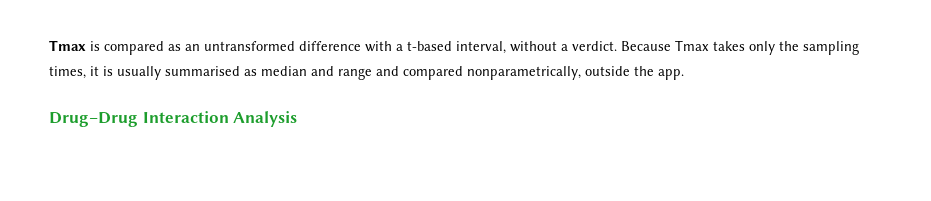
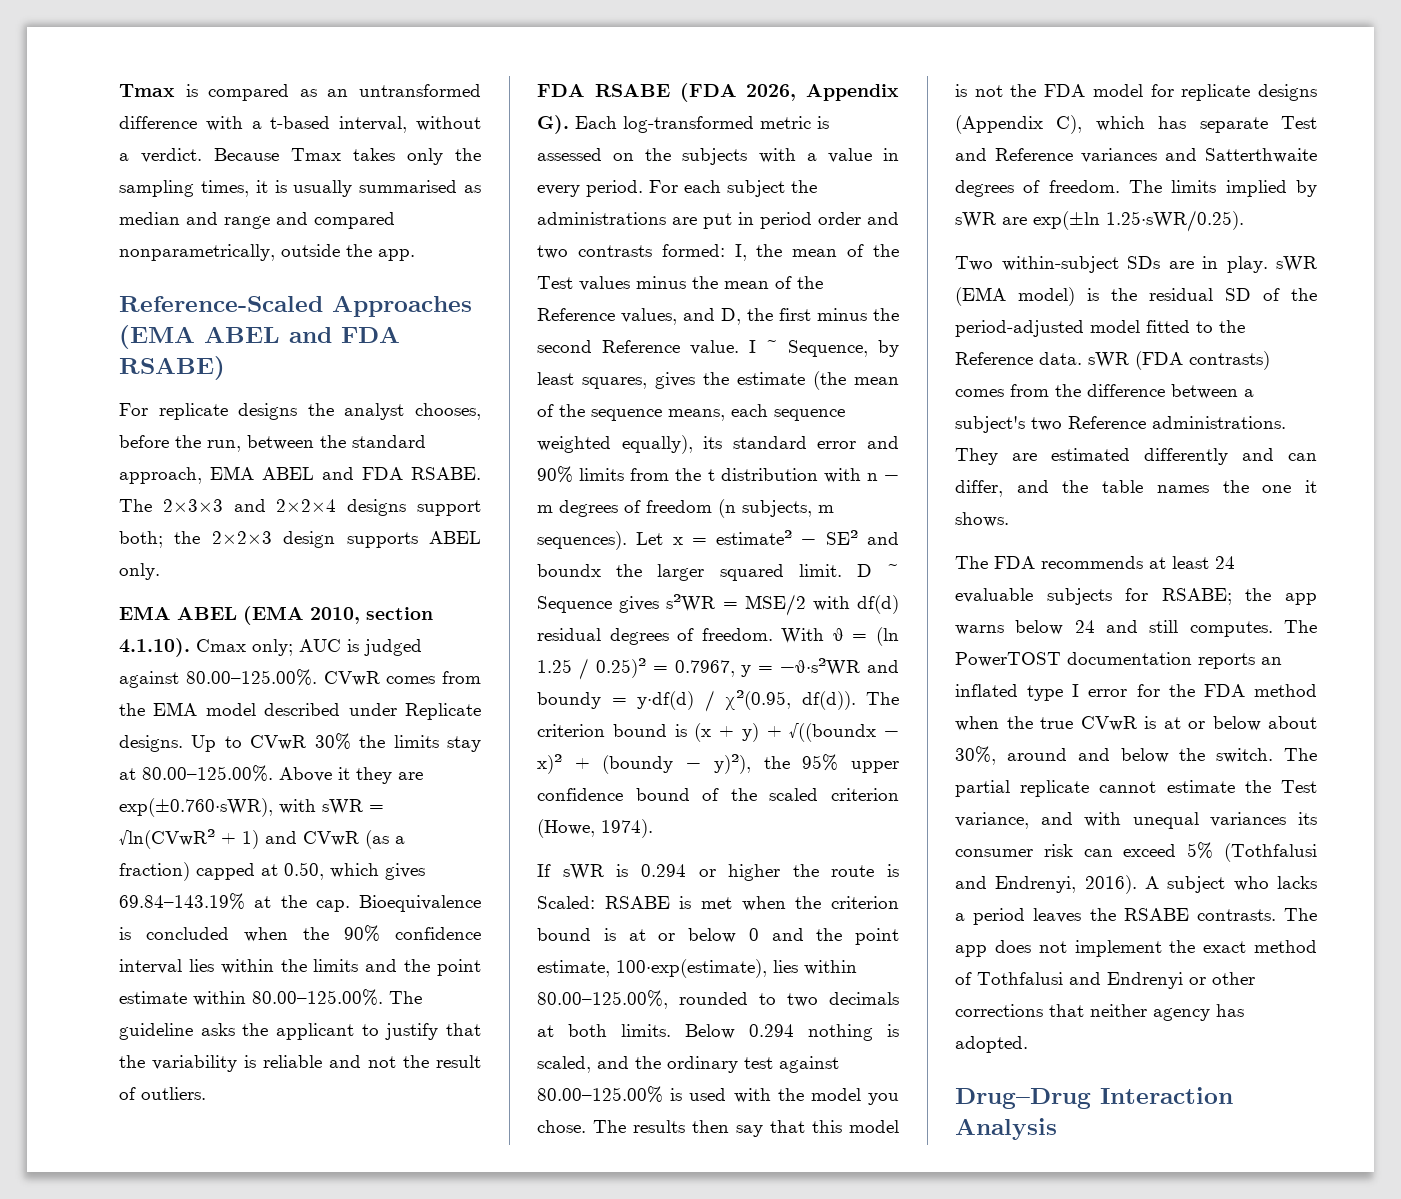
+ Reference-Scaled Approaches (EMA ABEL and FDA RSABE)
+ For replicate designs the analyst chooses, before the run, between the standard approach, EMA ABEL and FDA RSABE. The 2×3×3 and 2×2×4 designs support both; the 2×2×3 design supports ABEL only.
+ EMA ABEL (EMA 2010, section 4.1.10). Cmax only; AUC is judged against 80.00–125.00%. CVwR comes from the EMA model described under Replicate designs. Up to CVwR 30% the limits stay at 80.00–125.00%. Above it they are exp(±0.760·sWR), with sWR = √ln(CVwR² + 1) and CVwR (as a fraction) capped at 0.50, which gives 69.84–143.19% at the cap. Bioequivalence is concluded when the 90% confidence interval lies within the limits and the point estimate within 80.00–125.00%. The guideline asks the applicant to justify that the variability is reliable and not the result of outliers.
+ FDA RSABE (FDA 2026, Appendix G). Each log-transformed metric is assessed on the subjects with a value in every period. For each subject the administrations are put in period order and two contrasts formed: I, the mean of the Test values minus the mean of the Reference values, and D, the first minus the second Reference value. I ~ Sequence, by least squares, gives the estimate (the mean of the sequence means, each sequence weighted equally), its standard error and 90% limits from the t distribution with n − m degrees of freedom (n subjects, m sequences). Let x = estimate² − SE² and boundx the larger squared limit. D ~ Sequence gives s²WR = MSE/2 with df(d) residual degrees of freedom. With θ = (ln 1.25 / 0.25)² = 0.7967, y = −θ·s²WR and boundy = y·df(d) / χ²(0.95, df(d)). The criterion bound is (x + y) + √((boundx − x)² + (boundy − y)²), the 95% upper confidence bound of the scaled criterion (Howe, 1974).
+ If sWR is 0.294 or higher the route is Scaled: RSABE is met when the criterion bound is at or below 0 and the point estimate, 100·exp(estimate), lies within 80.00–125.00%, rounded to two decimals at both limits. Below 0.294 nothing is scaled, and the ordinary test against 80.00–125.00% is used with the model you chose. The results then say that this model is not the FDA model for replicate designs (Appendix C), which has separate Test and Reference variances and Satterthwaite degrees of freedom. The limits implied by sWR are exp(±ln 1.25·sWR/0.25).
+ Two within-subject SDs are in play. sWR (EMA model) is the residual SD of the period-adjusted model fitted to the Reference data. sWR (FDA contrasts) comes from the difference between a subject's two Reference administrations. They are estimated differently and can differ, and the table names the one it shows.
+ The FDA recommends at least 24 evaluable subjects for RSABE; the app warns below 24 and still computes. The PowerTOST documentation reports an inflated type I error for the FDA method when the true CVwR is at or below about 30%, around and below the switch. The partial replicate cannot estimate the Test variance, and with unequal variances its consumer risk can exceed 5% (Tothfalusi and Endrenyi, 2016). A subject who lacks a period leaves the RSABE contrasts. The app does not implement the exact method of Tothfalusi and Endrenyi or other corrections that neither agency has adopted.

